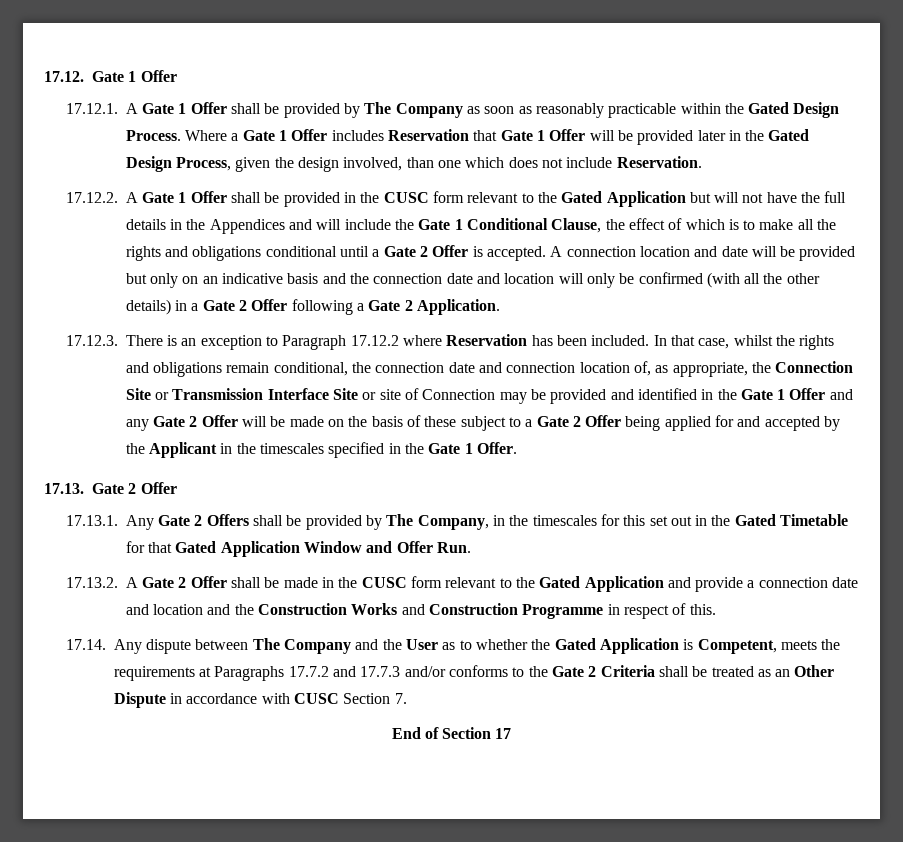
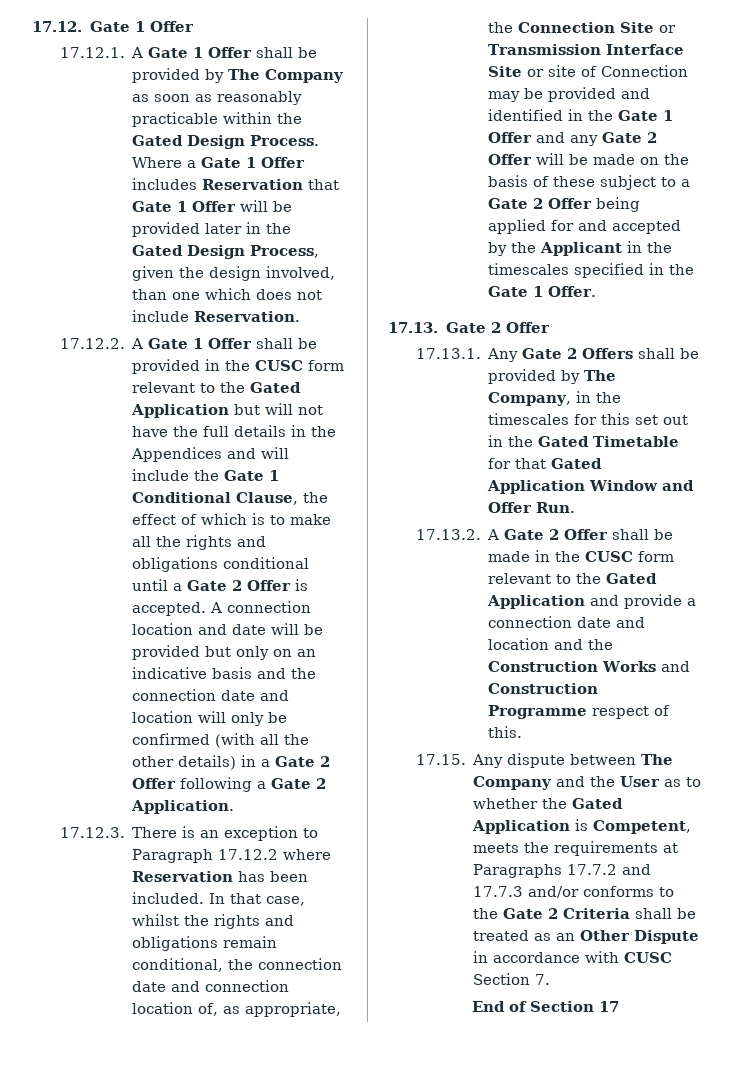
- 17.13.2. A Gate 2 Offer shall be made in the CUSC form relevant to the Gated Application and provide a connection date and location and the Construction Works and Construction Programme in respect of this.
+ 17.13.2. A Gate 2 Offer shall be made in the CUSC form relevant to the Gated Application and provide a connection date and location and the Construction Works and Construction Programme respect of this.
- 17.14. Any dispute between The Company and the User as to whether the Gated Application is Competent, meets the requirements at Paragraphs 17.7.2 and 17.7.3 and/or conforms to the Gate 2 Criteria shall be treated as an Other Dispute in accordance with CUSC Section 7.
+ 17.15. Any dispute between The Company and the User as to whether the Gated Application is Competent, meets the requirements at Paragraphs 17.7.2 and 17.7.3 and/or conforms to the Gate 2 Criteria shall be treated as an Other Dispute in accordance with CUSC Section 7.

